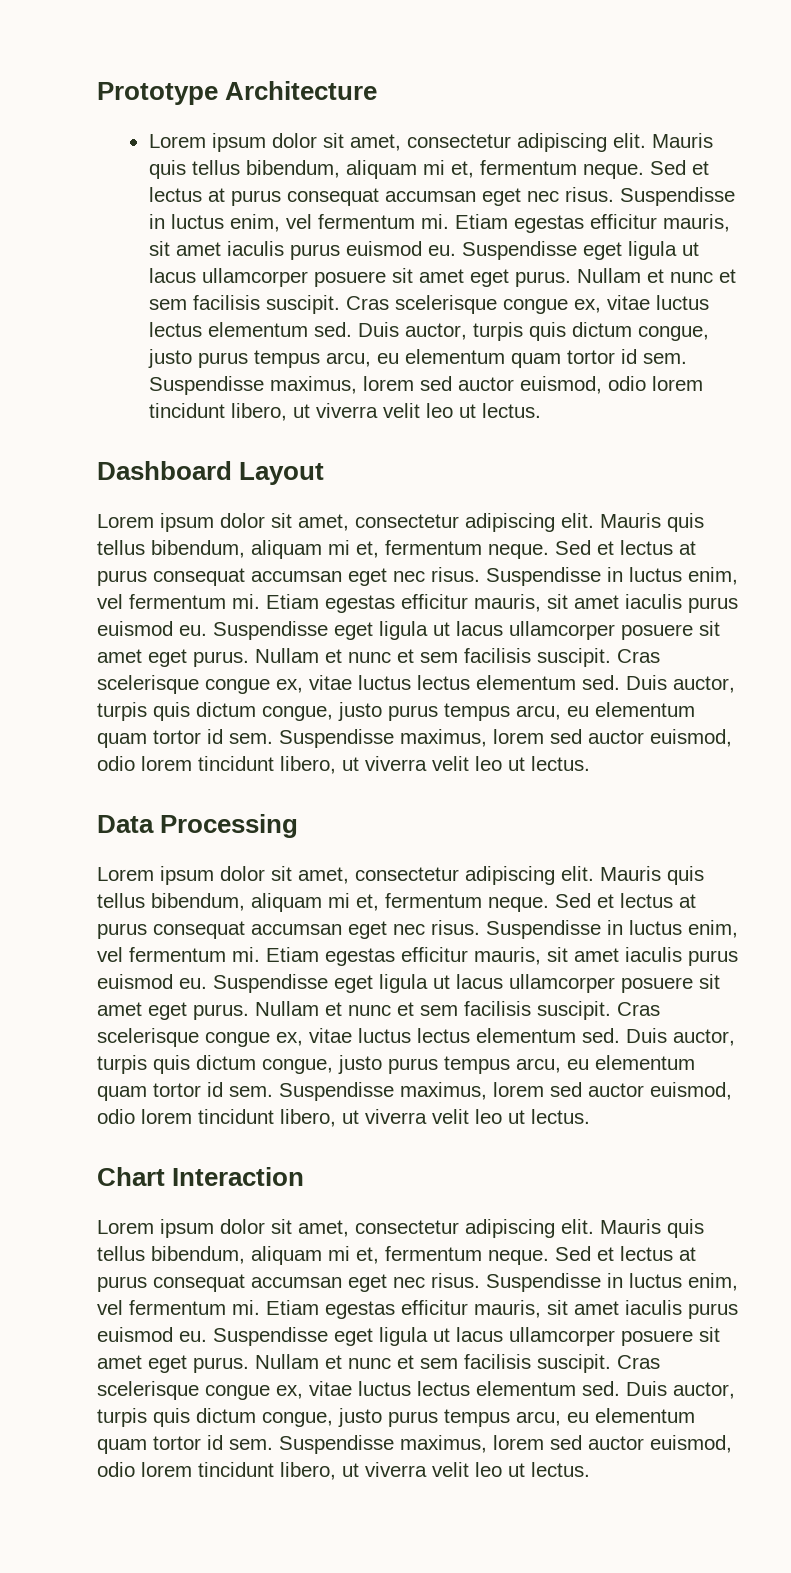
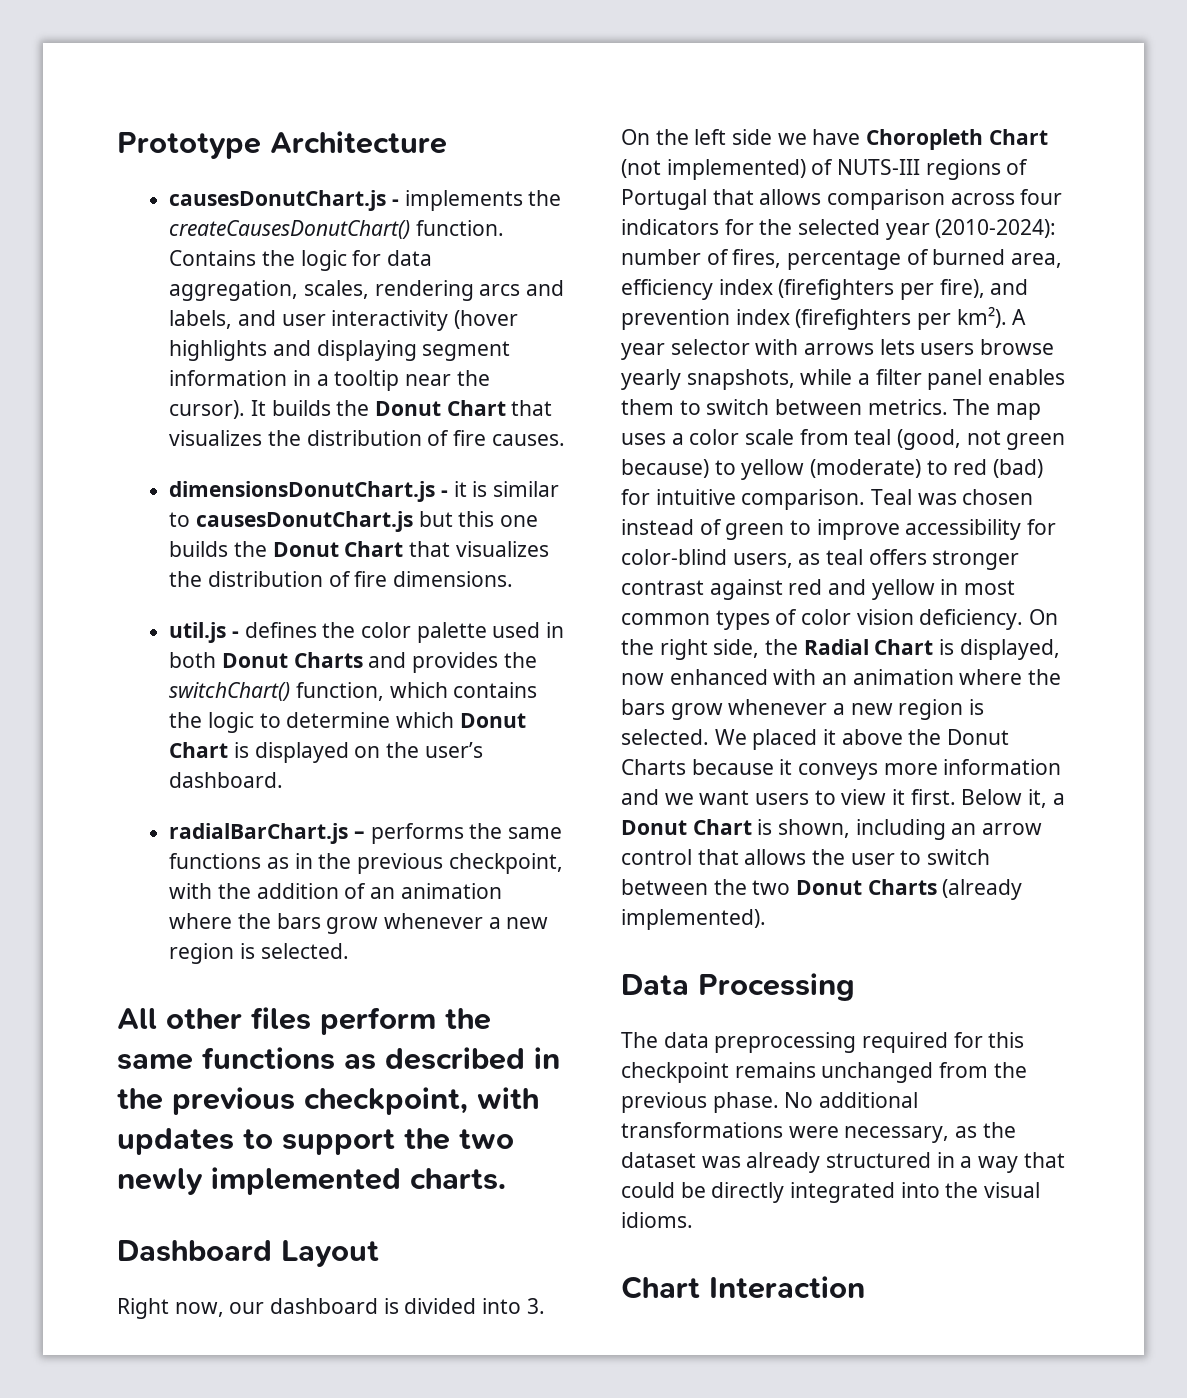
  Prototype Architecture
- Lorem ipsum dolor sit amet, consectetur adipiscing elit. Mauris quis tellus bibendum, aliquam mi et, fermentum neque. Sed et lectus at purus consequat accumsan eget nec risus. Suspendisse in luctus enim, vel fermentum mi. Etiam egestas efficitur mauris, sit amet iaculis purus euismod eu. Suspendisse eget ligula ut lacus ullamcorper posuere sit amet eget purus. Nullam et nunc et sem facilisis suscipit. Cras scelerisque congue ex, vitae luctus lectus elementum sed. Duis auctor, turpis quis dictum congue, justo purus tempus arcu, eu elementum quam tortor id sem. Suspendisse maximus, lorem sed auctor euismod, odio lorem tincidunt libero, ut viverra velit leo ut lectus.
+ causesDonutChart.js - implements the createCausesDonutChart() function. Contains the logic for data aggregation, scales, rendering arcs and labels, and user interactivity (hover highlights and displaying segment information in a tooltip near the cursor). It builds the Donut Chart that visualizes the distribution of fire causes.
+ dimensionsDonutChart.js - it is similar to causesDonutChart.js but this one builds the Donut Chart that visualizes the distribution of fire dimensions.
+ util.js - defines the color palette used in both Donut Charts and provides the switchChart() function, which contains the logic to determine which Donut Chart is displayed on the user’s dashboard.
+ radialBarChart.js – performs the same functions as in the previous checkpoint, with the addition of an animation where the bars grow whenever a new region is selected.
+ All other files perform the same functions as described in the previous checkpoint, with updates to support the two newly implemented charts.
  Dashboard Layout
- Lorem ipsum dolor sit amet, consectetur adipiscing elit. Mauris quis tellus bibendum, aliquam mi et, fermentum neque. Sed et lectus at purus consequat accumsan eget nec risus. Suspendisse in luctus enim, vel fermentum mi. Etiam egestas efficitur mauris, sit amet iaculis purus euismod eu. Suspendisse eget ligula ut lacus ullamcorper posuere sit amet eget purus. Nullam et nunc et sem facilisis suscipit. Cras scelerisque congue ex, vitae luctus lectus elementum sed. Duis auctor, turpis quis dictum congue, justo purus tempus arcu, eu elementum quam tortor id sem. Suspendisse maximus, lorem sed auctor euismod, odio lorem tincidunt libero, ut viverra velit leo ut lectus.
+ Right now, our dashboard is divided into 3. On the left side we have Choropleth Chart (not implemented) of NUTS-III regions of Portugal that allows comparison across four indicators for the selected year (2010-2024): number of fires, percentage of burned area, efficiency index (firefighters per fire), and prevention index (firefighters per km²). A year selector with arrows lets users browse yearly snapshots, while a filter panel enables them to switch between metrics. The map uses a color scale from teal (good, not green because) to yellow (moderate) to red (bad) for intuitive comparison. Teal was chosen instead of green to improve accessibility for color-blind users, as teal offers stronger contrast against red and yellow in most common types of color vision deficiency. On the right side, the Radial Chart is displayed, now enhanced with an animation where the bars grow whenever a new region is selected. We placed it above the Donut Charts because it conveys more information and we want users to view it first. Below it, a Donut Chart is shown, including an arrow control that allows the user to switch between the two Donut Charts (already implemented).
  Data Processing
- Lorem ipsum dolor sit amet, consectetur adipiscing elit. Mauris quis tellus bibendum, aliquam mi et, fermentum neque. Sed et lectus at purus consequat accumsan eget nec risus. Suspendisse in luctus enim, vel fermentum mi. Etiam egestas efficitur mauris, sit amet iaculis purus euismod eu. Suspendisse eget ligula ut lacus ullamcorper posuere sit amet eget purus. Nullam et nunc et sem facilisis suscipit. Cras scelerisque congue ex, vitae luctus lectus elementum sed. Duis auctor, turpis quis dictum congue, justo purus tempus arcu, eu elementum quam tortor id sem. Suspendisse maximus, lorem sed auctor euismod, odio lorem tincidunt libero, ut viverra velit leo ut lectus.
+ The data preprocessing required for this checkpoint remains unchanged from the previous phase. No additional transformations were necessary, as the dataset was already structured in a way that could be directly integrated into the visual idioms.
  Chart Interaction
- Lorem ipsum dolor sit amet, consectetur adipiscing elit. Mauris quis tellus bibendum, aliquam mi et, fermentum neque. Sed et lectus at purus consequat accumsan eget nec risus. Suspendisse in luctus enim, vel fermentum mi. Etiam egestas efficitur mauris, sit amet iaculis purus euismod eu. Suspendisse eget ligula ut lacus ullamcorper posuere sit amet eget purus. Nullam et nunc et sem facilisis suscipit. Cras scelerisque congue ex, vitae luctus lectus elementum sed. Duis auctor, turpis quis dictum congue, justo purus tempus arcu, eu elementum quam tortor id sem. Suspendisse maximus, lorem sed auctor euismod, odio lorem tincidunt libero, ut viverra velit leo ut lectus.

